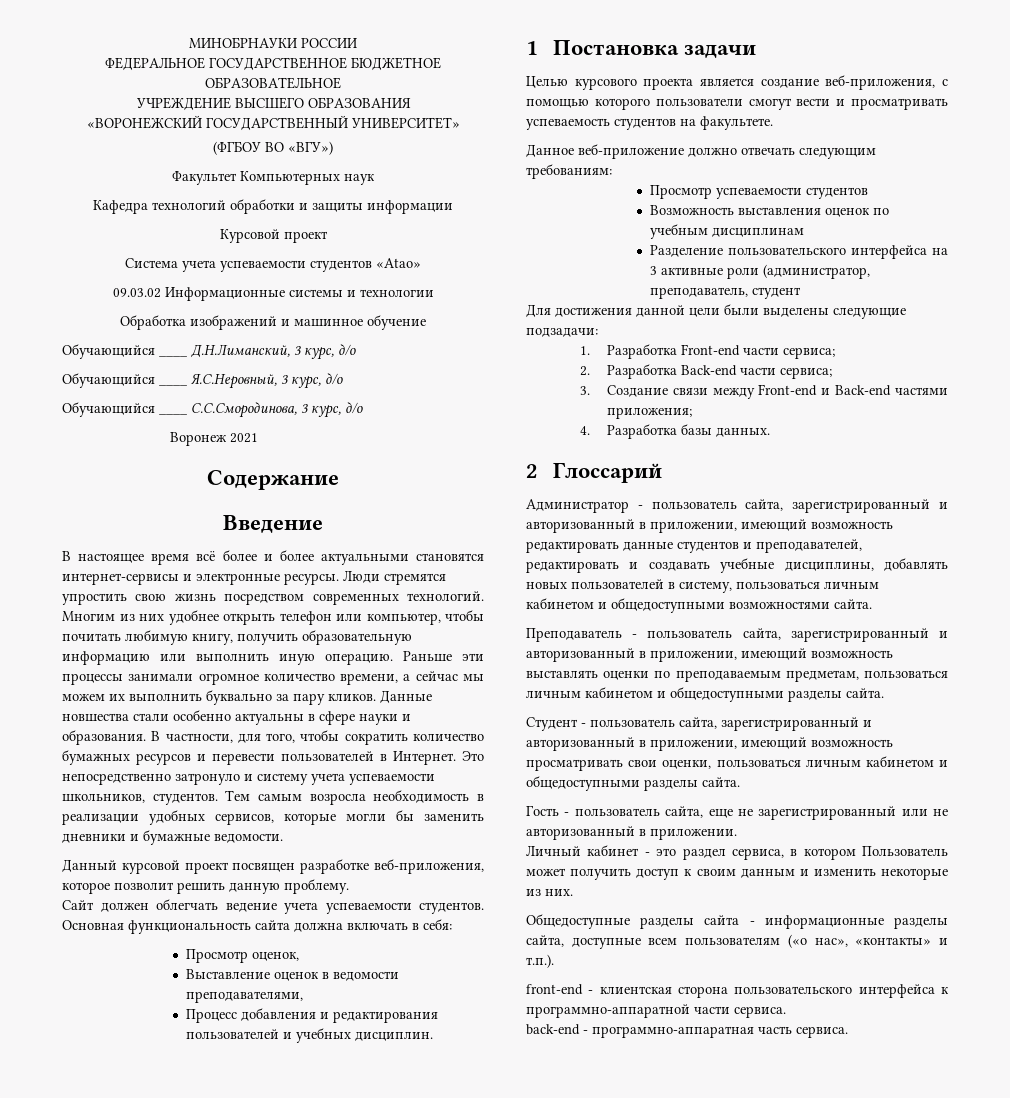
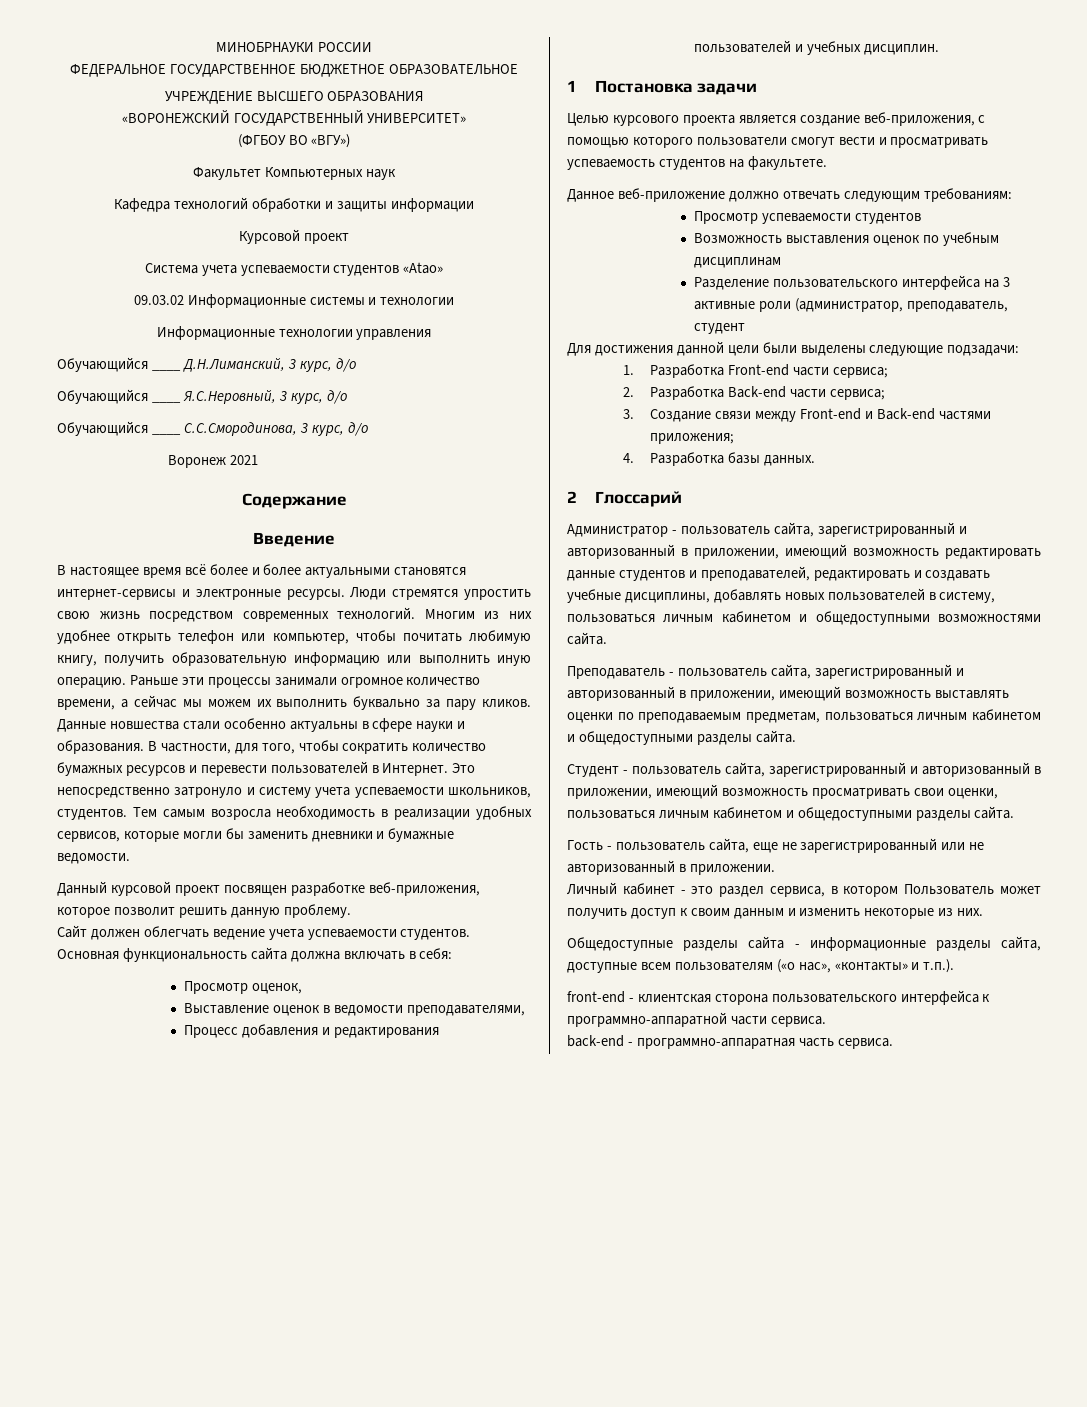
- Обработка изображений и машинное обучение
+ Информационные технологии управления

